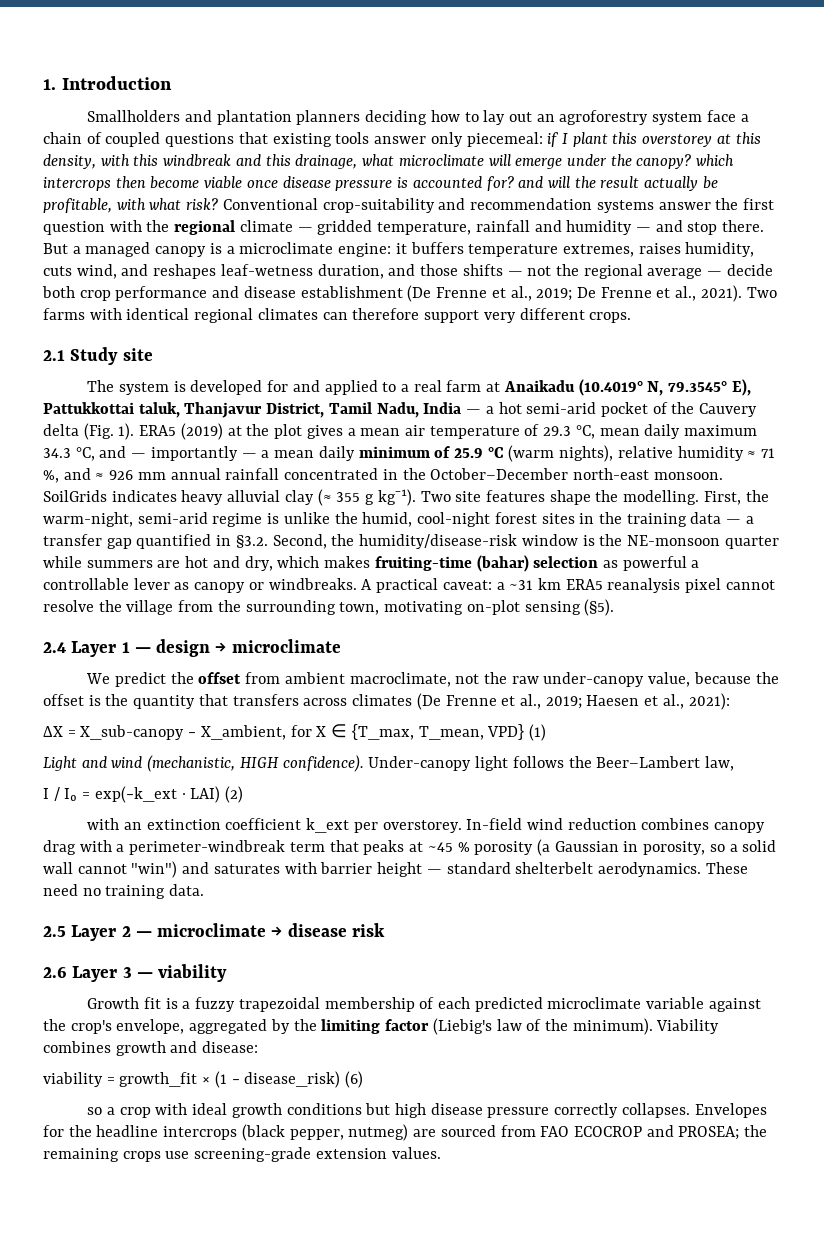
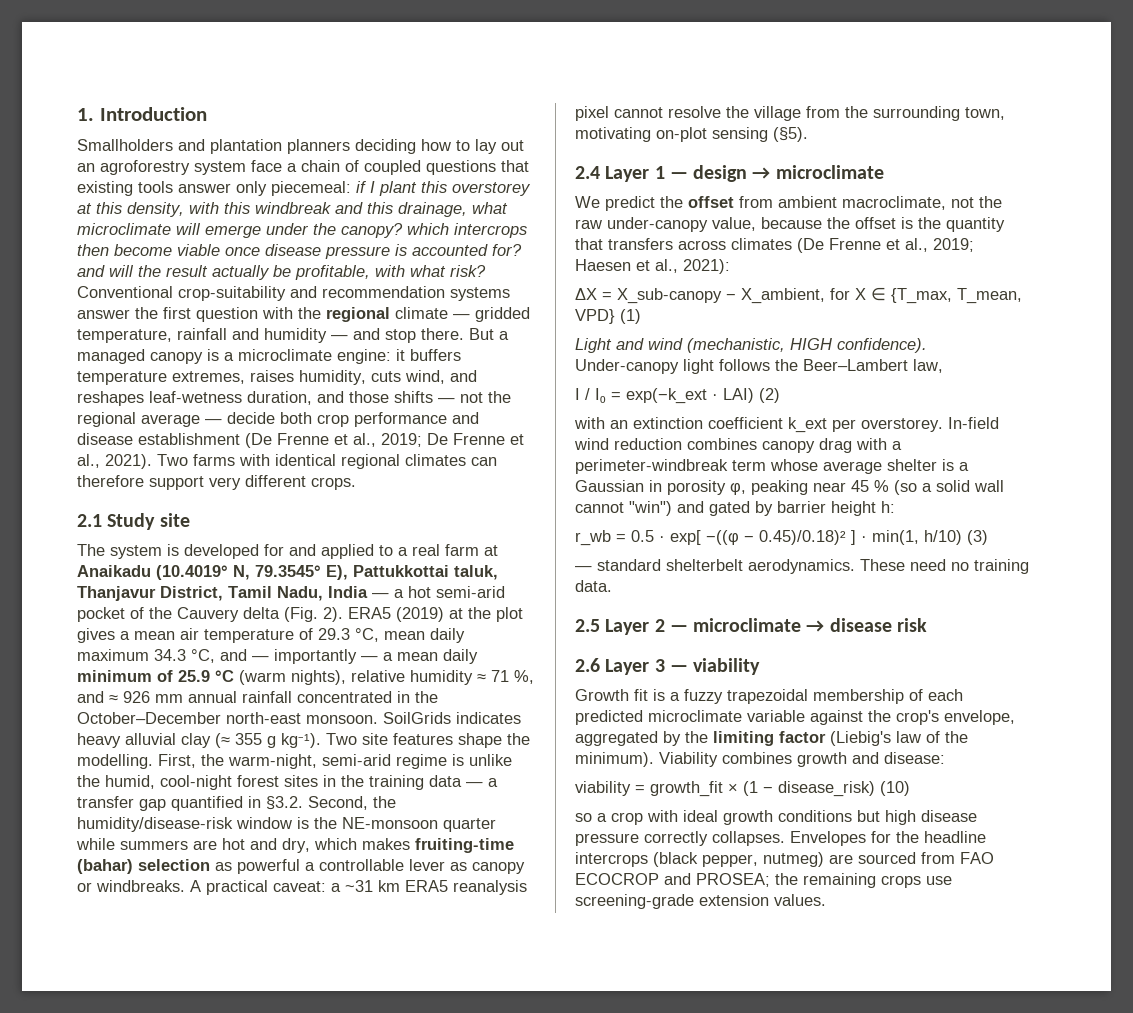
- The system is developed for and applied to a real farm at Anaikadu (10.4019° N, 79.3545° E), Pattukkottai taluk, Thanjavur District, Tamil Nadu, India — a hot semi-arid pocket of the Cauvery delta (Fig. 1).
+ The system is developed for and applied to a real farm at Anaikadu (10.4019° N, 79.3545° E), Pattukkottai taluk, Thanjavur District, Tamil Nadu, India — a hot semi-arid pocket of the Cauvery delta (Fig. 2).
- In-field wind reduction combines canopy drag with a perimeter-windbreak term that peaks at ~45 % porosity (a Gaussian in porosity, so a solid wall cannot "win") and saturates with barrier height — standard shelterbelt aerodynamics.
+ In-field wind reduction combines canopy drag with a perimeter-windbreak term whose average shelter is a Gaussian in porosity φ, peaking near 45 % (so a solid wall cannot "win") and gated by barrier height h:
+ r_wb = 0.5 · exp[ −((φ − 0.45)/0.18)² ] · min(1, h/10) (3)
+ — standard shelterbelt aerodynamics.
- viability = growth_fit × (1 − disease_risk) (6)
+ viability = growth_fit × (1 − disease_risk) (10)

